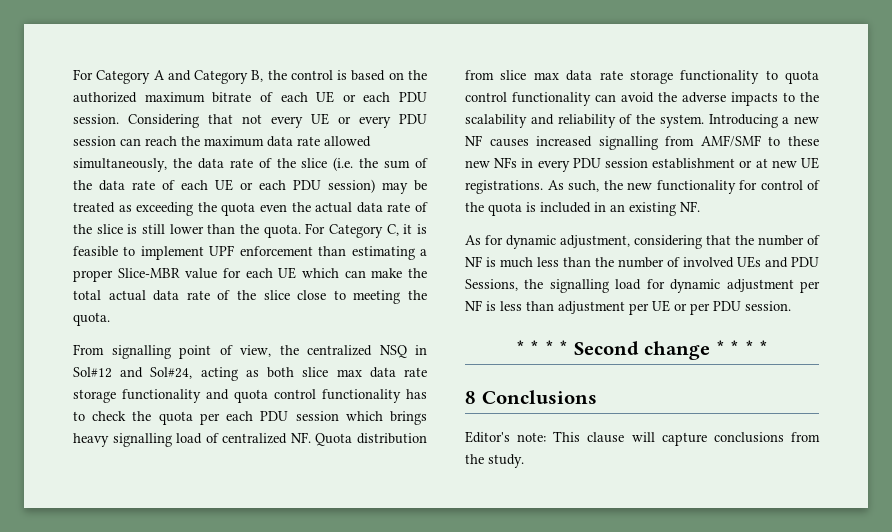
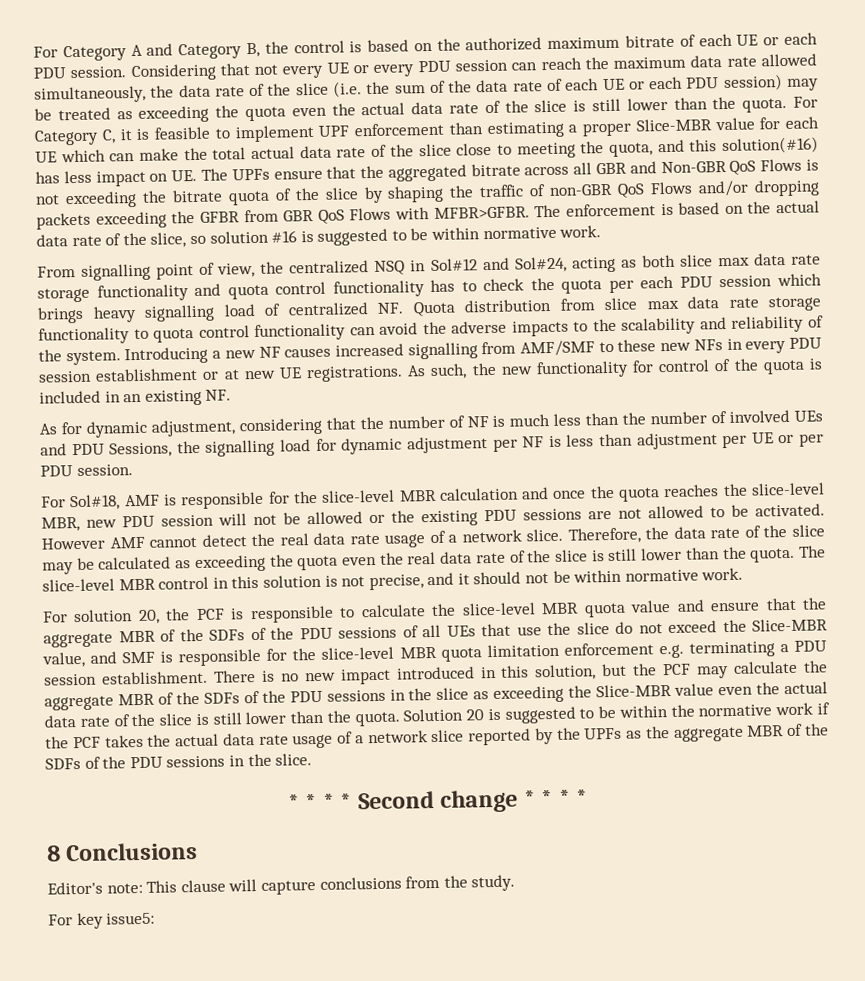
- For Category C, it is feasible to implement UPF enforcement than estimating a proper Slice-MBR value for each UE which can make the total actual data rate of the slice close to meeting the quota.
+ For Category C, it is feasible to implement UPF enforcement than estimating a proper Slice-MBR value for each UE which can make the total actual data rate of the slice close to meeting the quota, and this solution(#16) has less impact on UE. The UPFs ensure that the aggregated bitrate across all GBR and Non-GBR QoS Flows is not exceeding the bitrate quota of the slice by shaping the traffic of non-GBR QoS Flows and/or dropping packets exceeding the GFBR from GBR QoS Flows with MFBR>GFBR. The enforcement is based on the actual data rate of the slice, so solution #16 is suggested to be within normative work.
+ For Sol#18, AMF is responsible for the slice-level MBR calculation and once the quota reaches the slice-level MBR, new PDU session will not be allowed or the existing PDU sessions are not allowed to be activated. However AMF cannot detect the real data rate usage of a network slice. Therefore, the data rate of the slice may be calculated as exceeding the quota even the real data rate of the slice is still lower than the quota. The slice-level MBR control in this solution is not precise, and it should not be within normative work.
+ For solution 20, the PCF is responsible to calculate the slice-level MBR quota value and ensure that the aggregate MBR of the SDFs of the PDU sessions of all UEs that use the slice do not exceed the Slice-MBR value, and SMF is responsible for the slice-level MBR quota limitation enforcement e.g. terminating a PDU session establishment. There is no new impact introduced in this solution, but the PCF may calculate the aggregate MBR of the SDFs of the PDU sessions in the slice as exceeding the Slice-MBR value even the actual data rate of the slice is still lower than the quota. Solution 20 is suggested to be within the normative work if the PCF takes the actual data rate usage of a network slice reported by the UPFs as the aggregate MBR of the SDFs of the PDU sessions in the slice.
+ For key issue5:

